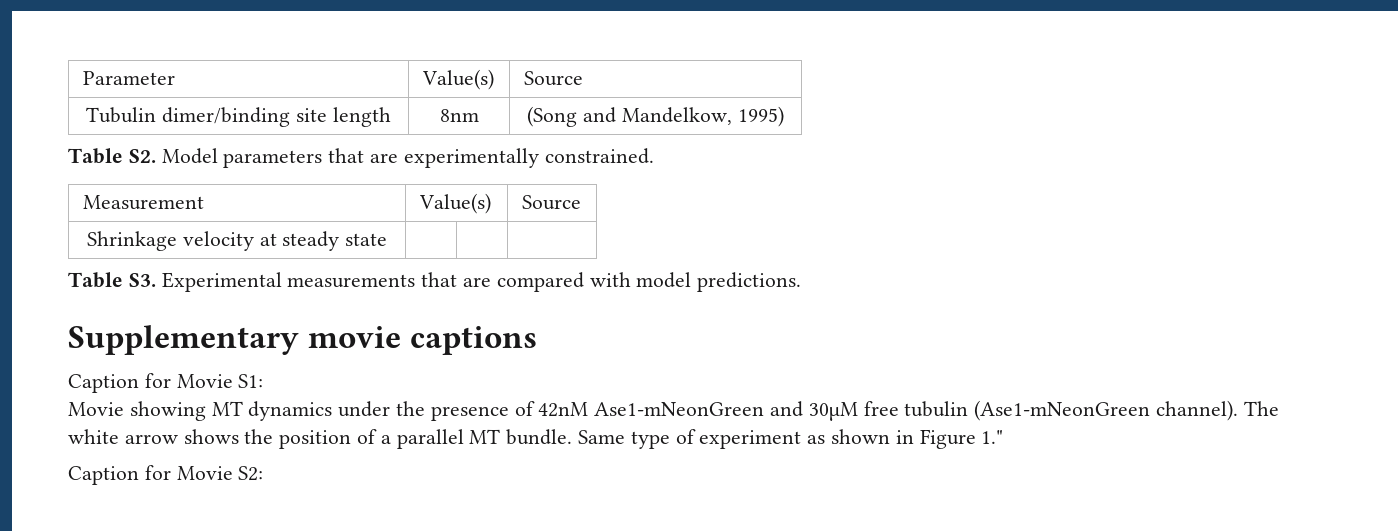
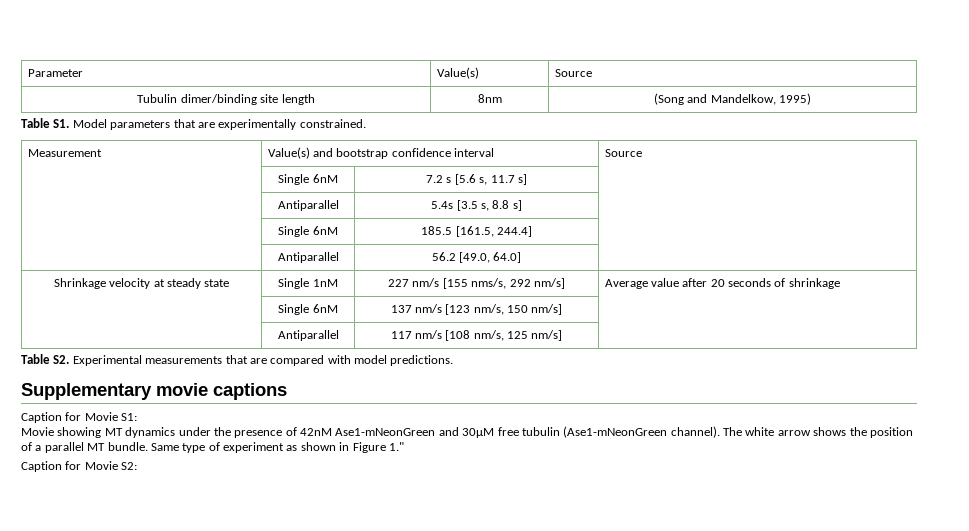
- Table S2. Model parameters that are experimentally constrained.
+ Table S1. Model parameters that are experimentally constrained.
- Measurement | Value(s) | Source
+ Measurement | Value(s) and bootstrap confidence interval | Source
+ | Single 6nM | 7.2 s [5.6 s, 11.7 s] |
+ | Antiparallel | 5.4s [3.5 s, 8.8 s] |
+ | Single 6nM | 185.5 [161.5, 244.4] |
+ | Antiparallel | 56.2 [49.0, 64.0] |
- Shrinkage velocity at steady state | | |
- Table S3. Experimental measurements that are compared with model predictions.
+ Shrinkage velocity at steady state | Single 1nM | 227 nm/s [155 nms/s, 292 nm/s] | Average value after 20 seconds of shrinkage
+ | Single 6nM | 137 nm/s [123 nm/s, 150 nm/s] |
+ | Antiparallel | 117 nm/s [108 nm/s, 125 nm/s] |
+ Table S2. Experimental measurements that are compared with model predictions.

